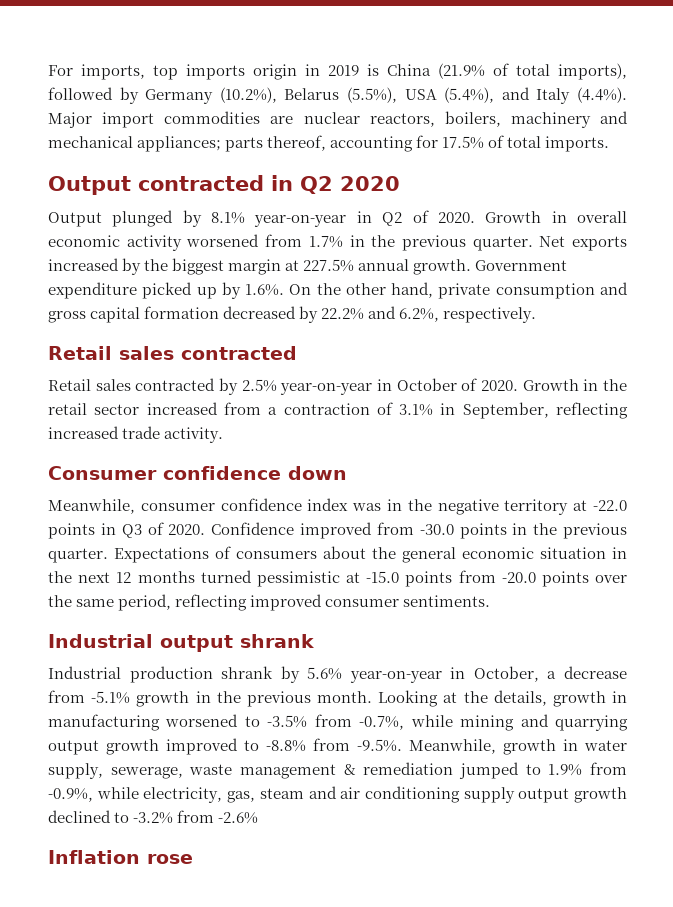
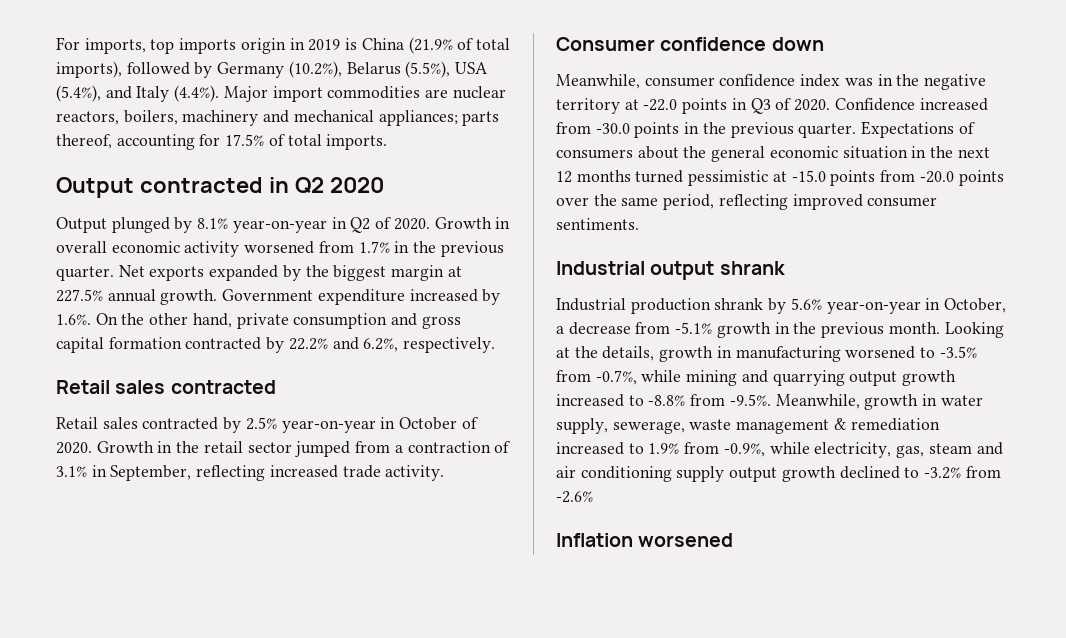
- Net exports increased by the biggest margin at 227.5% annual growth.
+ Net exports expanded by the biggest margin at 227.5% annual growth.
- Government expenditure picked up by 1.6%. On the other hand, private consumption and gross capital formation decreased by 22.2% and 6.2%, respectively.
+ Government expenditure increased by 1.6%. On the other hand, private consumption and gross capital formation contracted by 22.2% and 6.2%, respectively.
- Growth in the retail sector increased from a contraction of 3.1% in September, reflecting increased trade activity.
+ Growth in the retail sector jumped from a contraction of 3.1% in September, reflecting increased trade activity.
- Confidence improved from -30.0 points in the previous quarter.
+ Confidence increased from -30.0 points in the previous quarter.
- Looking at the details, growth in manufacturing worsened to -3.5% from -0.7%, while mining and quarrying output growth improved to -8.8% from -9.5%. Meanwhile, growth in water supply, sewerage, waste management & remediation jumped to 1.9% from -0.9%, while electricity, gas, steam and air conditioning supply output growth declined to -3.2% from -2.6%
+ Looking at the details, growth in manufacturing worsened to -3.5% from -0.7%, while mining and quarrying output growth increased to -8.8% from -9.5%. Meanwhile, growth in water supply, sewerage, waste management & remediation increased to 1.9% from -0.9%, while electricity, gas, steam and air conditioning supply output growth declined to -3.2% from -2.6%
- Inflation rose
+ Inflation worsened

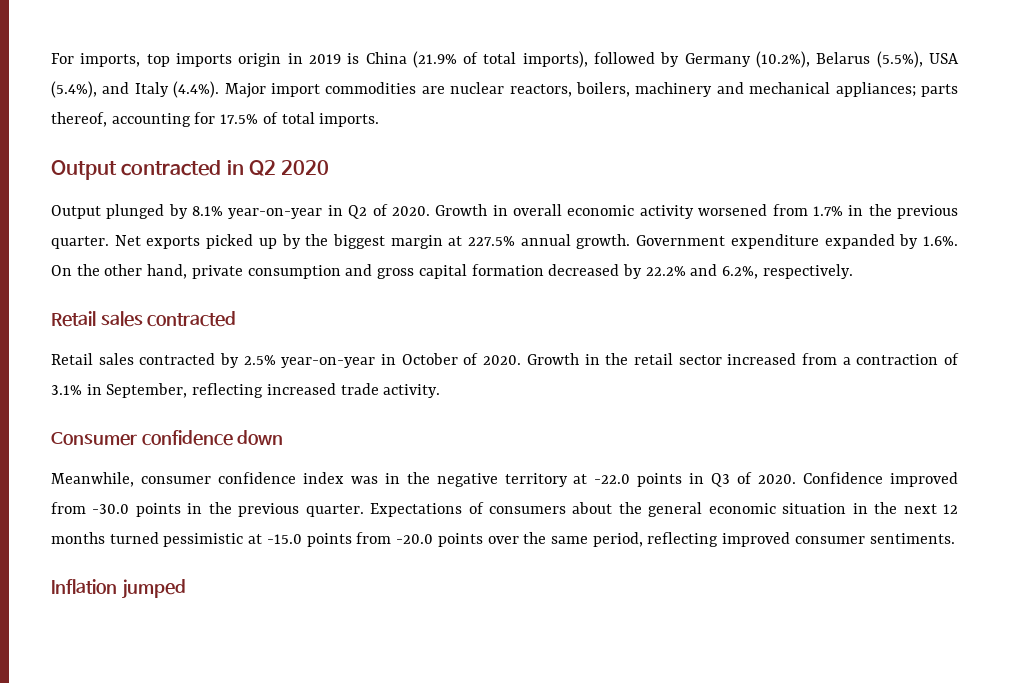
- Net exports expanded by the biggest margin at 227.5% annual growth.
+ Net exports picked up by the biggest margin at 227.5% annual growth.
- Government expenditure increased by 1.6%. On the other hand, private consumption and gross capital formation contracted by 22.2% and 6.2%, respectively.
+ Government expenditure expanded by 1.6%. On the other hand, private consumption and gross capital formation decreased by 22.2% and 6.2%, respectively.
- Growth in the retail sector jumped from a contraction of 3.1% in September, reflecting increased trade activity.
+ Growth in the retail sector increased from a contraction of 3.1% in September, reflecting increased trade activity.
- Confidence increased from -30.0 points in the previous quarter.
+ Confidence improved from -30.0 points in the previous quarter.
- Industrial output shrank
- Industrial production shrank by 5.6% year-on-year in October, a decrease from -5.1% growth in the previous month. Looking at the details, growth in manufacturing worsened to -3.5% from -0.7%, while mining and quarrying output growth increased to -8.8% from -9.5%. Meanwhile, growth in water supply, sewerage, waste management & remediation increased to 1.9% from -0.9%, while electricity, gas, steam and air conditioning supply output growth declined to -3.2% from -2.6%
- Inflation worsened
+ Inflation jumped

